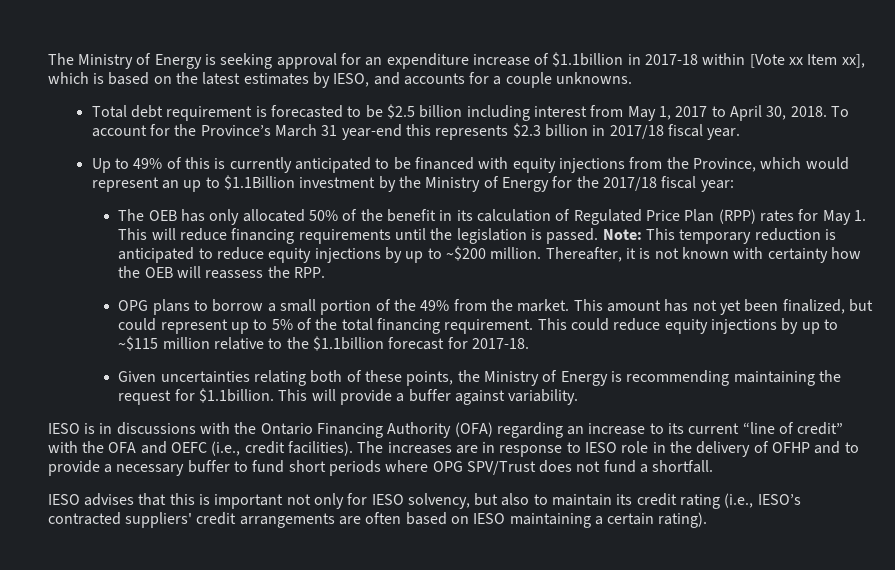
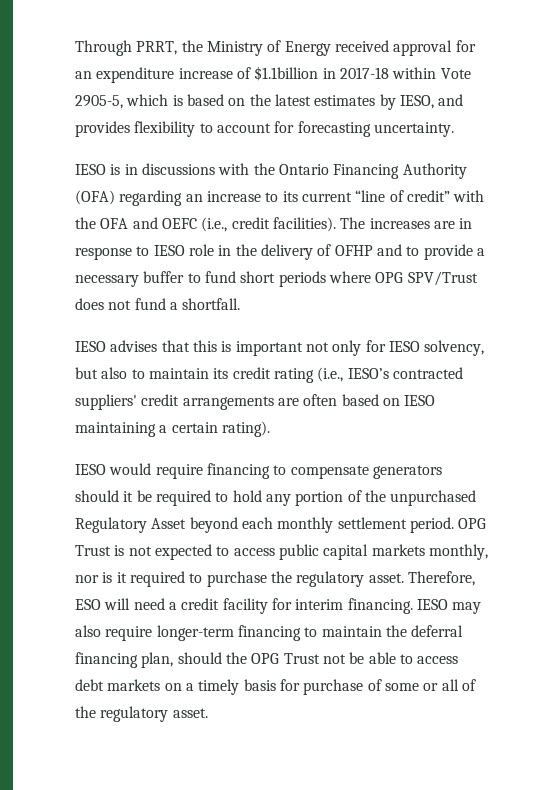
- The Ministry of Energy is seeking approval for an expenditure increase of $1.1billion in 2017-18 within [Vote xx Item xx], which is based on the latest estimates by IESO, and accounts for a couple unknowns.
- Total debt requirement is forecasted to be $2.5 billion including interest from May 1, 2017 to April 30, 2018. To account for the Province’s March 31 year-end this represents $2.3 billion in 2017/18 fiscal year.
- Up to 49% of this is currently anticipated to be financed with equity injections from the Province, which would represent an up to $1.1Billion investment by the Ministry of Energy for the 2017/18 fiscal year:
- The OEB has only allocated 50% of the benefit in its calculation of Regulated Price Plan (RPP) rates for May 1. This will reduce financing requirements until the legislation is passed. Note: This temporary reduction is anticipated to reduce equity injections by up to ~$200 million. Thereafter, it is not known with certainty how the OEB will reassess the RPP.
- OPG plans to borrow a small portion of the 49% from the market. This amount has not yet been finalized, but could represent up to 5% of the total financing requirement. This could reduce equity injections by up to ~$115 million relative to the $1.1billion forecast for 2017-18.
- Given uncertainties relating both of these points, the Ministry of Energy is recommending maintaining the request for $1.1billion. This will provide a buffer against variability.
+ Through PRRT, the Ministry of Energy received approval for an expenditure increase of $1.1billion in 2017-18 within Vote 2905-5, which is based on the latest estimates by IESO, and provides flexibility to account for forecasting uncertainty.
+ IESO would require financing to compensate generators should it be required to hold any portion of the unpurchased Regulatory Asset beyond each monthly settlement period. OPG Trust is not expected to access public capital markets monthly, nor is it required to purchase the regulatory asset. Therefore, ESO will need a credit facility for interim financing. IESO may also require longer-term financing to maintain the deferral financing plan, should the OPG Trust not be able to access debt markets on a timely basis for purchase of some or all of the regulatory asset.

